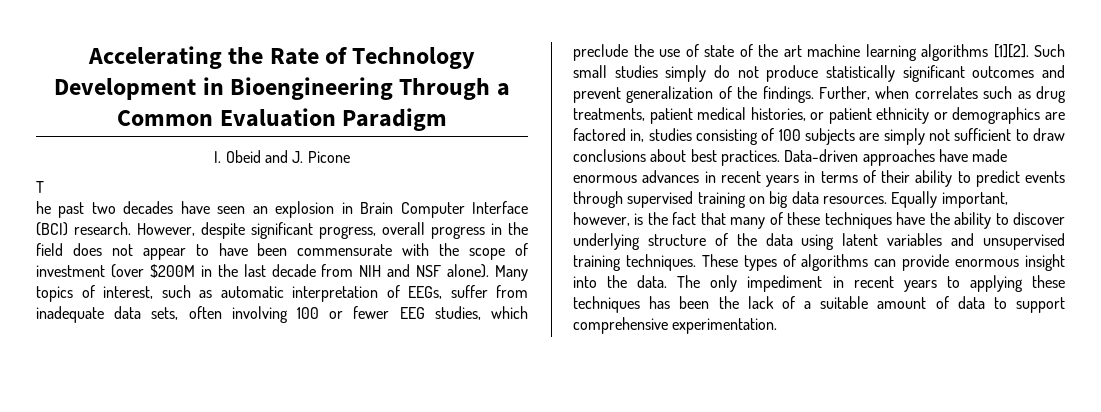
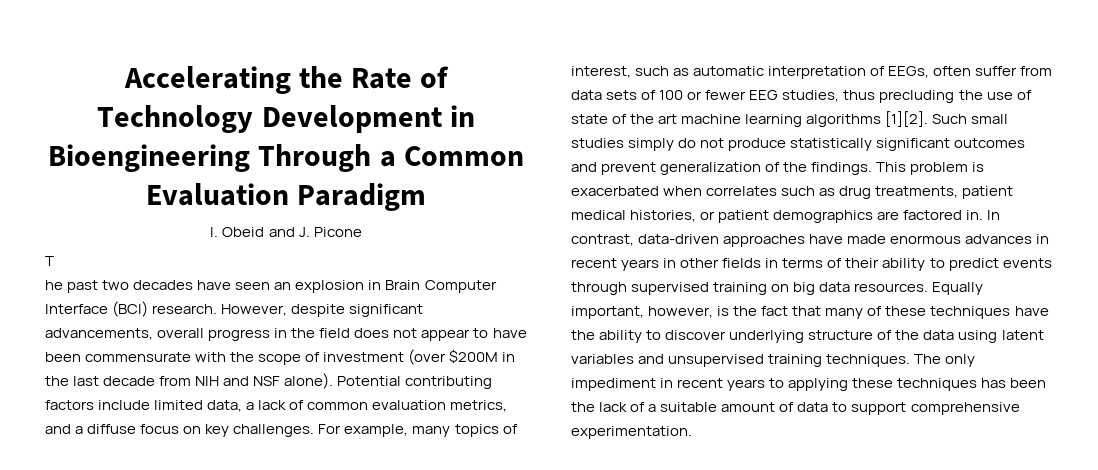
- However, despite significant progress, overall progress in the field does not appear to have been commensurate with the scope of investment (over $200M in the last decade from NIH and NSF alone).
+ However, despite significant advancements, overall progress in the field does not appear to have been commensurate with the scope of investment (over $200M in the last decade from NIH and NSF alone).
- Many topics of interest, such as automatic interpretation of EEGs, suffer from inadequate data sets, often involving 100 or fewer EEG studies, which preclude the use of state of the art machine learning algorithms [1][2].
+ Potential contributing factors include limited data, a lack of common evaluation metrics, and a diffuse focus on key challenges. For example, many topics of interest, such as automatic interpretation of EEGs, often suffer from data sets of 100 or fewer EEG studies, thus precluding the use of state of the art machine learning algorithms [1][2].
- Further, when correlates such as drug treatments, patient medical histories, or patient ethnicity or demographics are factored in, studies consisting of 100 subjects are simply not sufficient to draw conclusions about best practices. Data-driven approaches have made enormous advances in recent years in terms of their ability to predict events through supervised training on big data resources.
+ This problem is exacerbated when correlates such as drug treatments, patient medical histories, or patient demographics are factored in. In contrast, data-driven approaches have made enormous advances in recent years in other fields in terms of their ability to predict events through supervised training on big data resources.
- These types of algorithms can provide enormous insight into the data.

